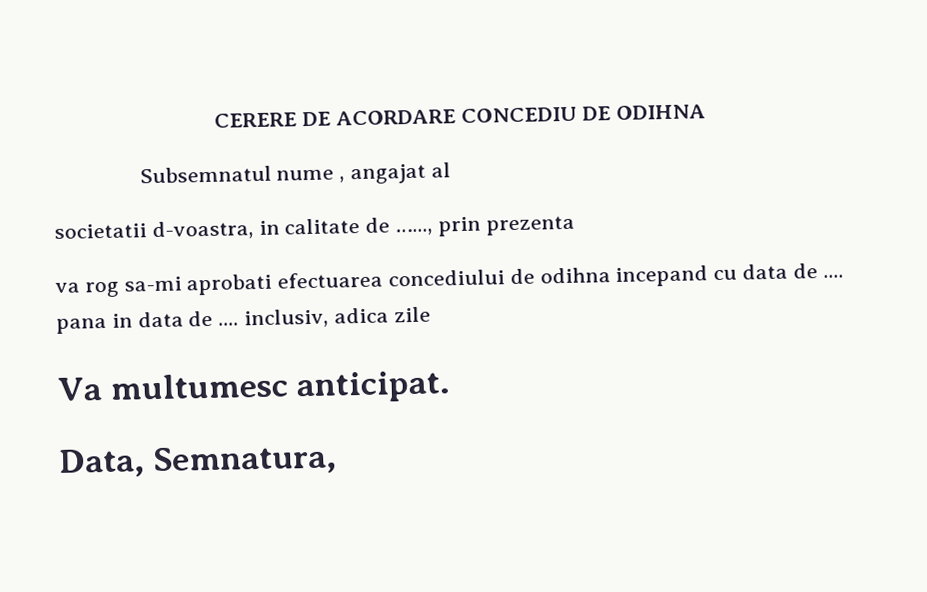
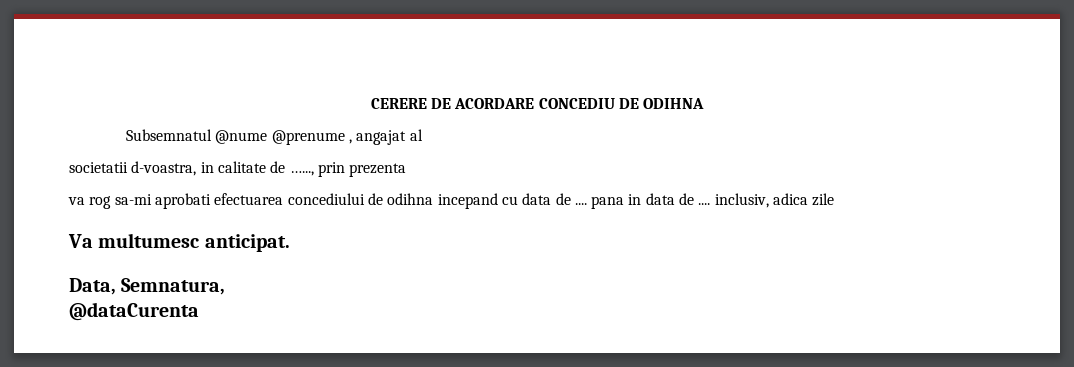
- Subsemnatul nume , angajat al
+ Subsemnatul @nume @prenume , angajat al
+ @dataCurenta

